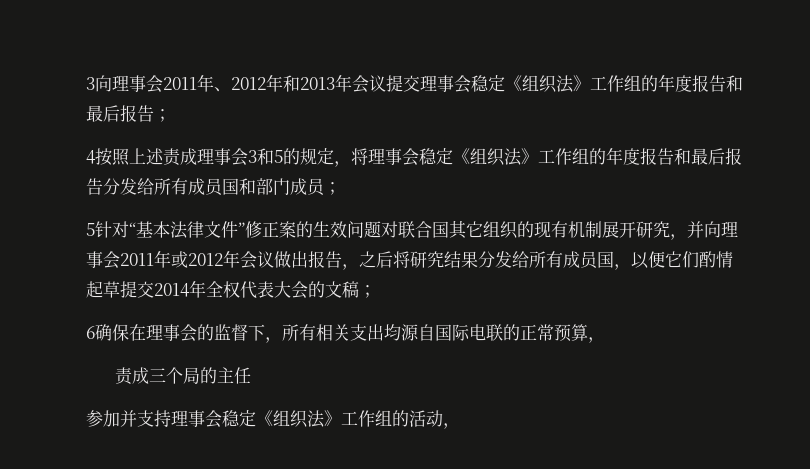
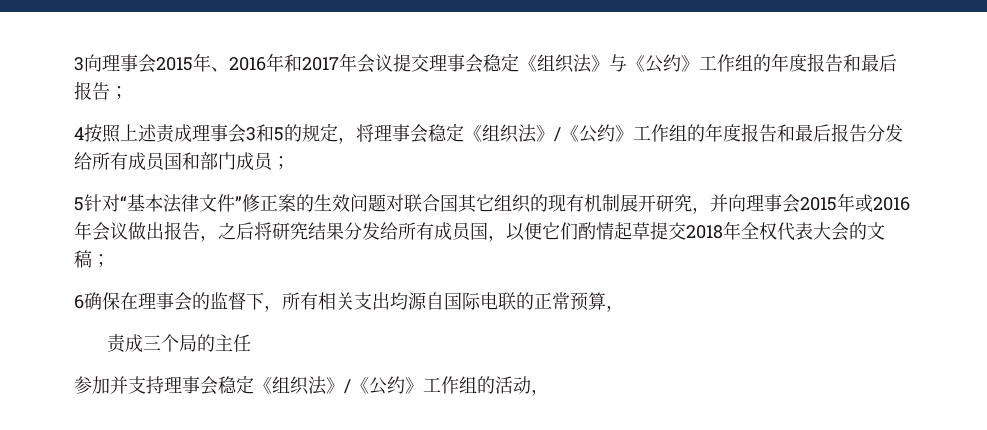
- 3向理事会2011年、2012年和2013年会议提交理事会稳定《组织法》工作组的年度报告和最后报告；
+ 3向理事会2015年、2016年和2017年会议提交理事会稳定《组织法》与《公约》工作组的年度报告和最后报告；
- 4按照上述责成理事会3和5的规定，将理事会稳定《组织法》工作组的年度报告和最后报告分发给所有成员国和部门成员；
+ 4按照上述责成理事会3和5的规定，将理事会稳定《组织法》/《公约》工作组的年度报告和最后报告分发给所有成员国和部门成员；
- 5针对“基本法律文件”修正案的生效问题对联合国其它组织的现有机制展开研究，并向理事会2011年或2012年会议做出报告，之后将研究结果分发给所有成员国，以便它们酌情起草提交2014年全权代表大会的文稿；
+ 5针对“基本法律文件”修正案的生效问题对联合国其它组织的现有机制展开研究，并向理事会2015年或2016年会议做出报告，之后将研究结果分发给所有成员国，以便它们酌情起草提交2018年全权代表大会的文稿；
- 参加并支持理事会稳定《组织法》工作组的活动，
+ 参加并支持理事会稳定《组织法》/《公约》工作组的活动，

